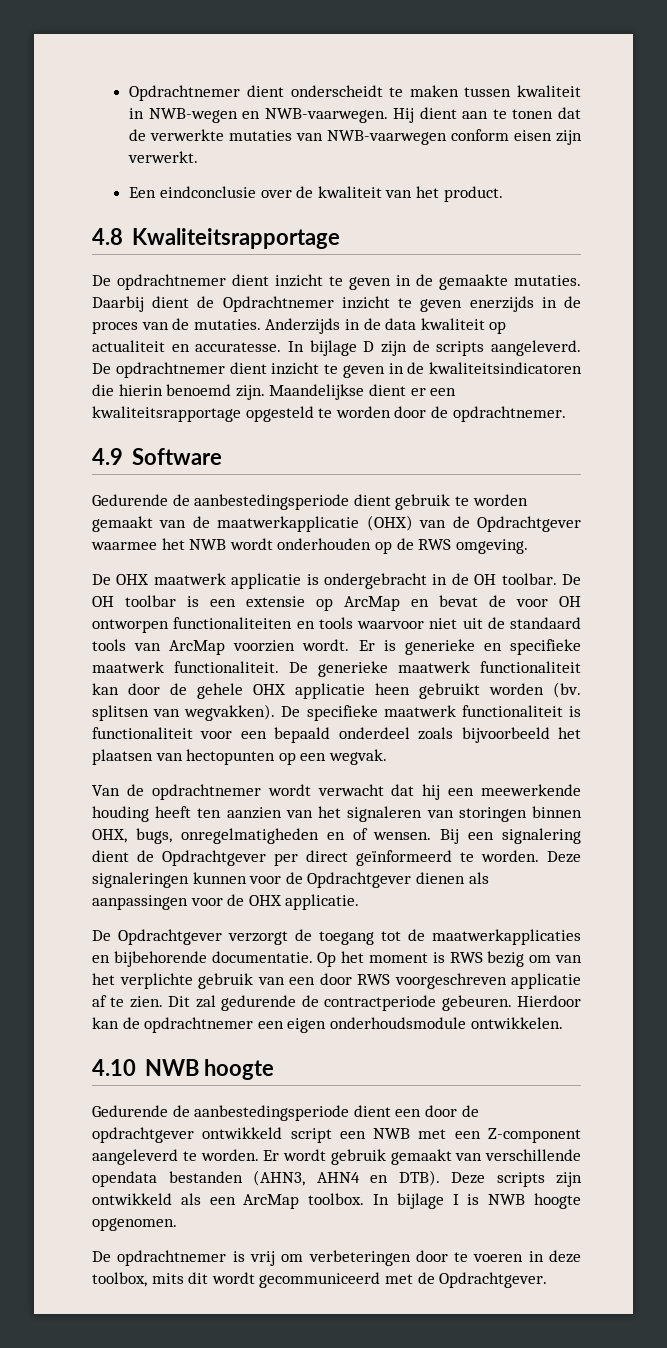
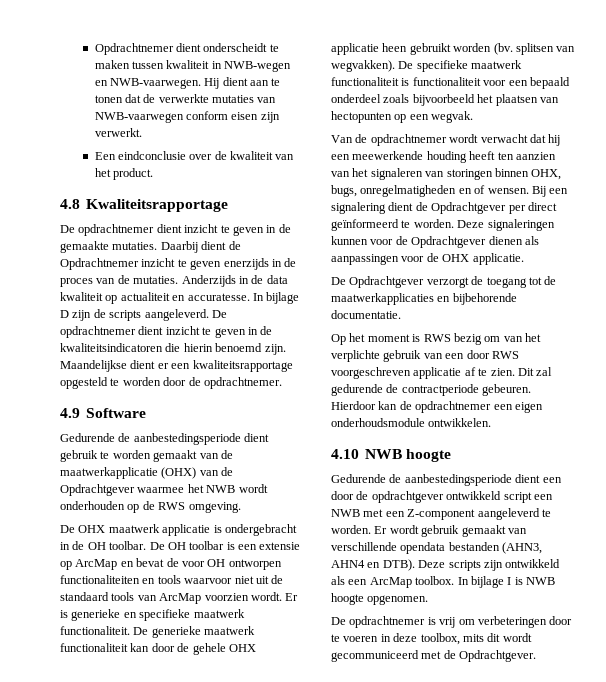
- De Opdrachtgever verzorgt de toegang tot de maatwerkapplicaties en bijbehorende documentatie. Op het moment is RWS bezig om van het verplichte gebruik van een door RWS voorgeschreven applicatie af te zien.
+ De Opdrachtgever verzorgt de toegang tot de maatwerkapplicaties en bijbehorende documentatie.
+ Op het moment is RWS bezig om van het verplichte gebruik van een door RWS voorgeschreven applicatie af te zien.

